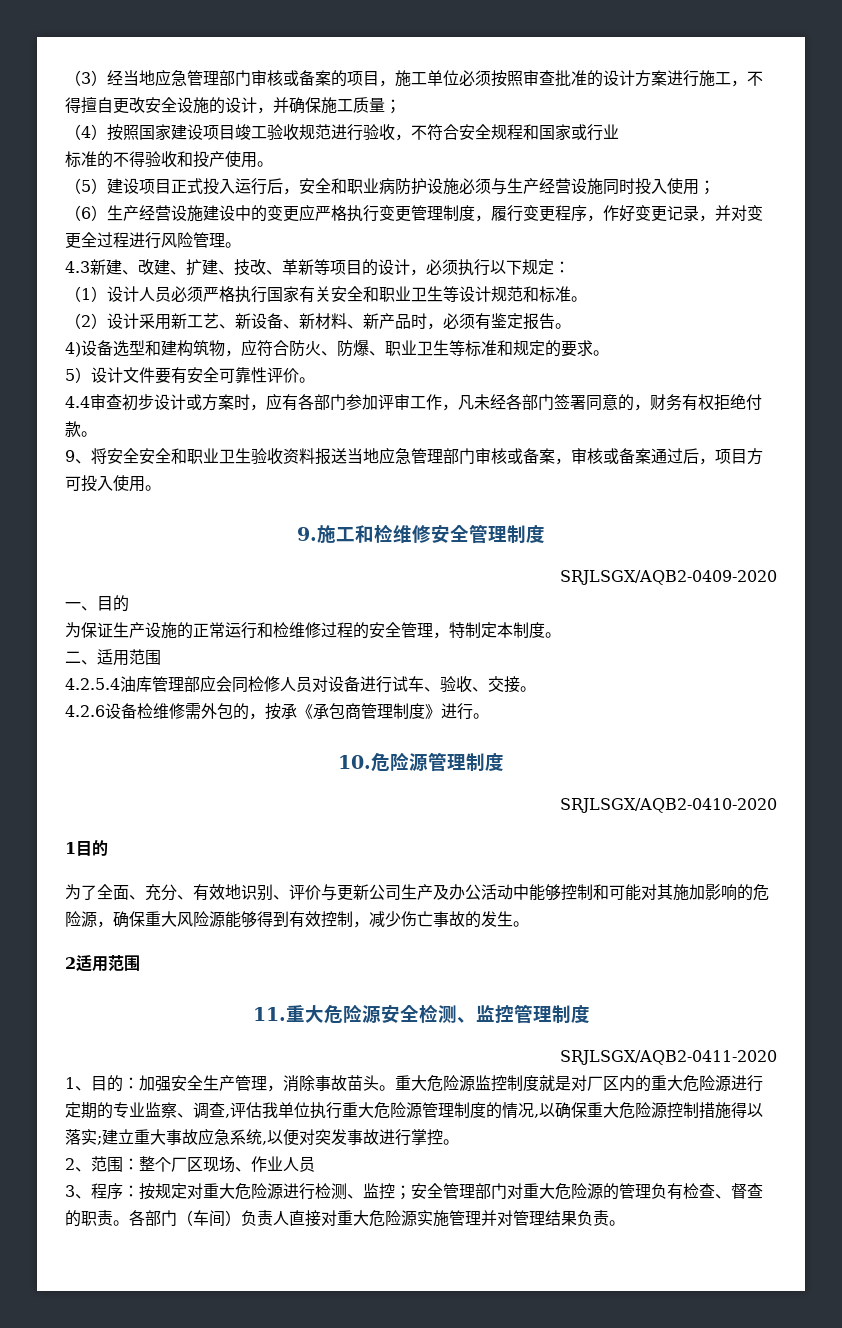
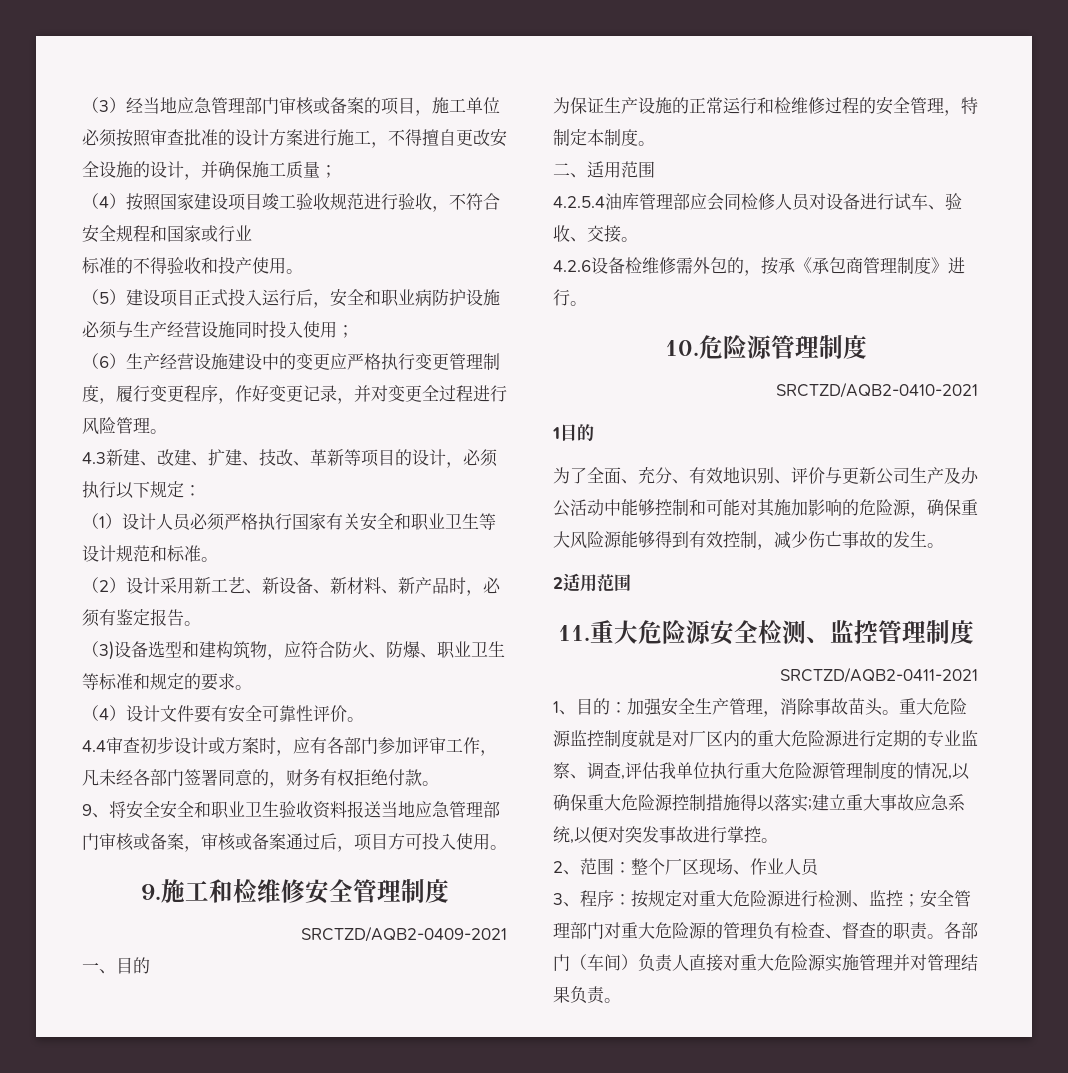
- 4)设备选型和建构筑物，应符合防火、防爆、职业卫生等标准和规定的要求。
+ （3)设备选型和建构筑物，应符合防火、防爆、职业卫生等标准和规定的要求。
- 5）设计文件要有安全可靠性评价。
+ （4）设计文件要有安全可靠性评价。
- SRJLSGX/AQB2-0409-2020
+ SRCTZD/AQB2-0409-2021
- SRJLSGX/AQB2-0410-2020
+ SRCTZD/AQB2-0410-2021
- SRJLSGX/AQB2-0411-2020
+ SRCTZD/AQB2-0411-2021

